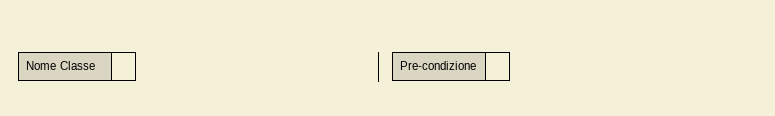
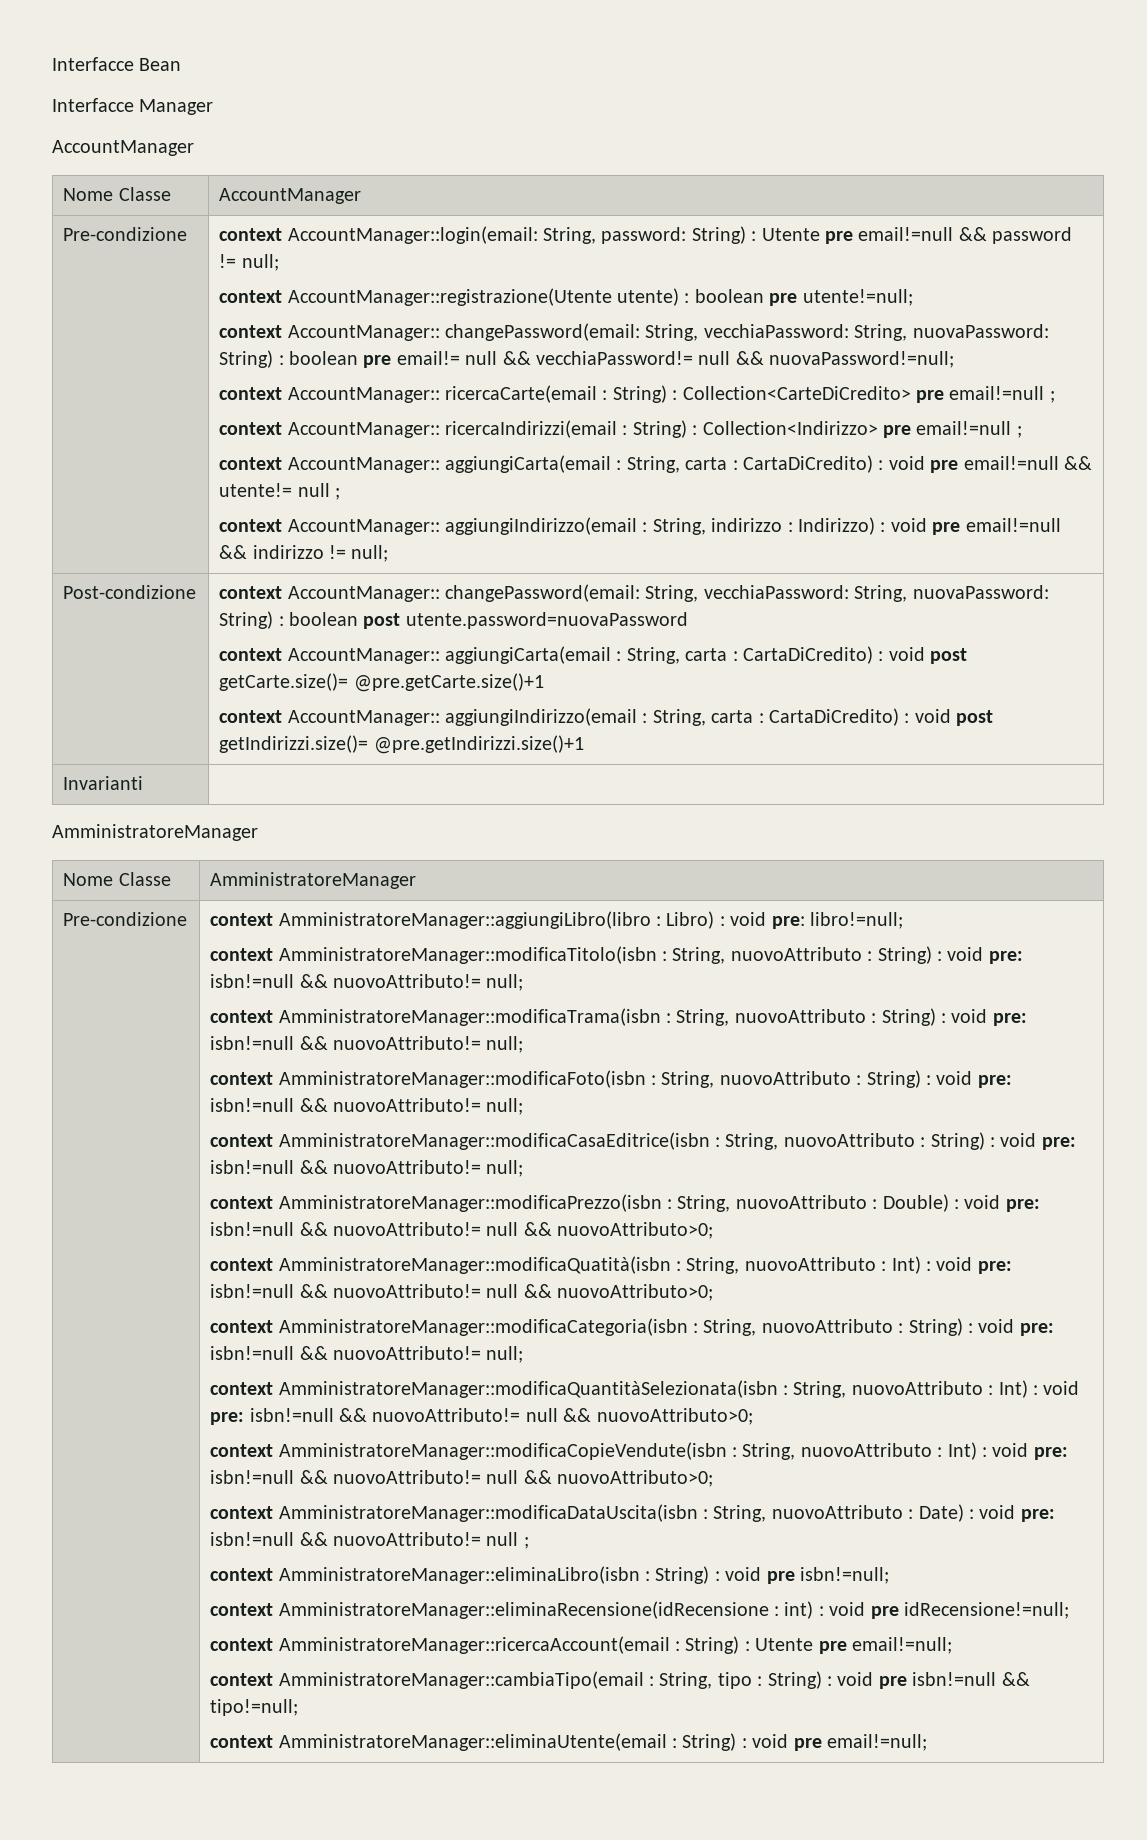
- Nome Classe |
- Pre-condizione |
+ Interfacce Bean
+ Interfacce Manager
+ AccountManager
+ Nome Classe | AccountManager
+ Pre-condizione | context AccountManager::login(email: String, password: String) : Utente pre email!=null && password != null;
+ context AccountManager::registrazione(Utente utente) : boolean pre utente!=null;
+ context AccountManager:: changePassword(email: String, vecchiaPassword: String, nuovaPassword: String) : boolean pre email!= null && vecchiaPassword!= null && nuovaPassword!=null;
+ context AccountManager:: ricercaCarte(email : String) : Collection<CarteDiCredito> pre email!=null ;
+ context AccountManager:: ricercaIndirizzi(email : String) : Collection<Indirizzo> pre email!=null ;
+ context AccountManager:: aggiungiCarta(email : String, carta : CartaDiCredito) : void pre email!=null && utente!= null ;
+ context AccountManager:: aggiungiIndirizzo(email : String, indirizzo : Indirizzo) : void pre email!=null && indirizzo != null;
+ Post-condizione | context AccountManager:: changePassword(email: String, vecchiaPassword: String, nuovaPassword: String) : boolean post utente.password=nuovaPassword
+ context AccountManager:: aggiungiCarta(email : String, carta : CartaDiCredito) : void post getCarte.size()= @pre.getCarte.size()+1
+ context AccountManager:: aggiungiIndirizzo(email : String, carta : CartaDiCredito) : void post getIndirizzi.size()= @pre.getIndirizzi.size()+1
+ Invarianti |
+ AmministratoreManager
+ Nome Classe | AmministratoreManager
+ Pre-condizione | context AmministratoreManager::aggiungiLibro(libro : Libro) : void pre: libro!=null;
+ context AmministratoreManager::modificaTitolo(isbn : String, nuovoAttributo : String) : void pre: isbn!=null && nuovoAttributo!= null;
+ context AmministratoreManager::modificaTrama(isbn : String, nuovoAttributo : String) : void pre: isbn!=null && nuovoAttributo!= null;
+ context AmministratoreManager::modificaFoto(isbn : String, nuovoAttributo : String) : void pre: isbn!=null && nuovoAttributo!= null;
+ context AmministratoreManager::modificaCasaEditrice(isbn : String, nuovoAttributo : String) : void pre: isbn!=null && nuovoAttributo!= null;
+ context AmministratoreManager::modificaPrezzo(isbn : String, nuovoAttributo : Double) : void pre: isbn!=null && nuovoAttributo!= null && nuovoAttributo>0;
+ context AmministratoreManager::modificaQuatità(isbn : String, nuovoAttributo : Int) : void pre: isbn!=null && nuovoAttributo!= null && nuovoAttributo>0;
+ context AmministratoreManager::modificaCategoria(isbn : String, nuovoAttributo : String) : void pre: isbn!=null && nuovoAttributo!= null;
+ context AmministratoreManager::modificaQuantitàSelezionata(isbn : String, nuovoAttributo : Int) : void pre: isbn!=null && nuovoAttributo!= null && nuovoAttributo>0;
+ context AmministratoreManager::modificaCopieVendute(isbn : String, nuovoAttributo : Int) : void pre: isbn!=null && nuovoAttributo!= null && nuovoAttributo>0;
+ context AmministratoreManager::modificaDataUscita(isbn : String, nuovoAttributo : Date) : void pre: isbn!=null && nuovoAttributo!= null ;
+ context AmministratoreManager::eliminaLibro(isbn : String) : void pre isbn!=null;
+ context AmministratoreManager::eliminaRecensione(idRecensione : int) : void pre idRecensione!=null;
+ context AmministratoreManager::ricercaAccount(email : String) : Utente pre email!=null;
+ context AmministratoreManager::cambiaTipo(email : String, tipo : String) : void pre isbn!=null && tipo!=null;
+ context AmministratoreManager::eliminaUtente(email : String) : void pre email!=null;

